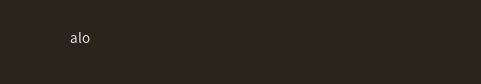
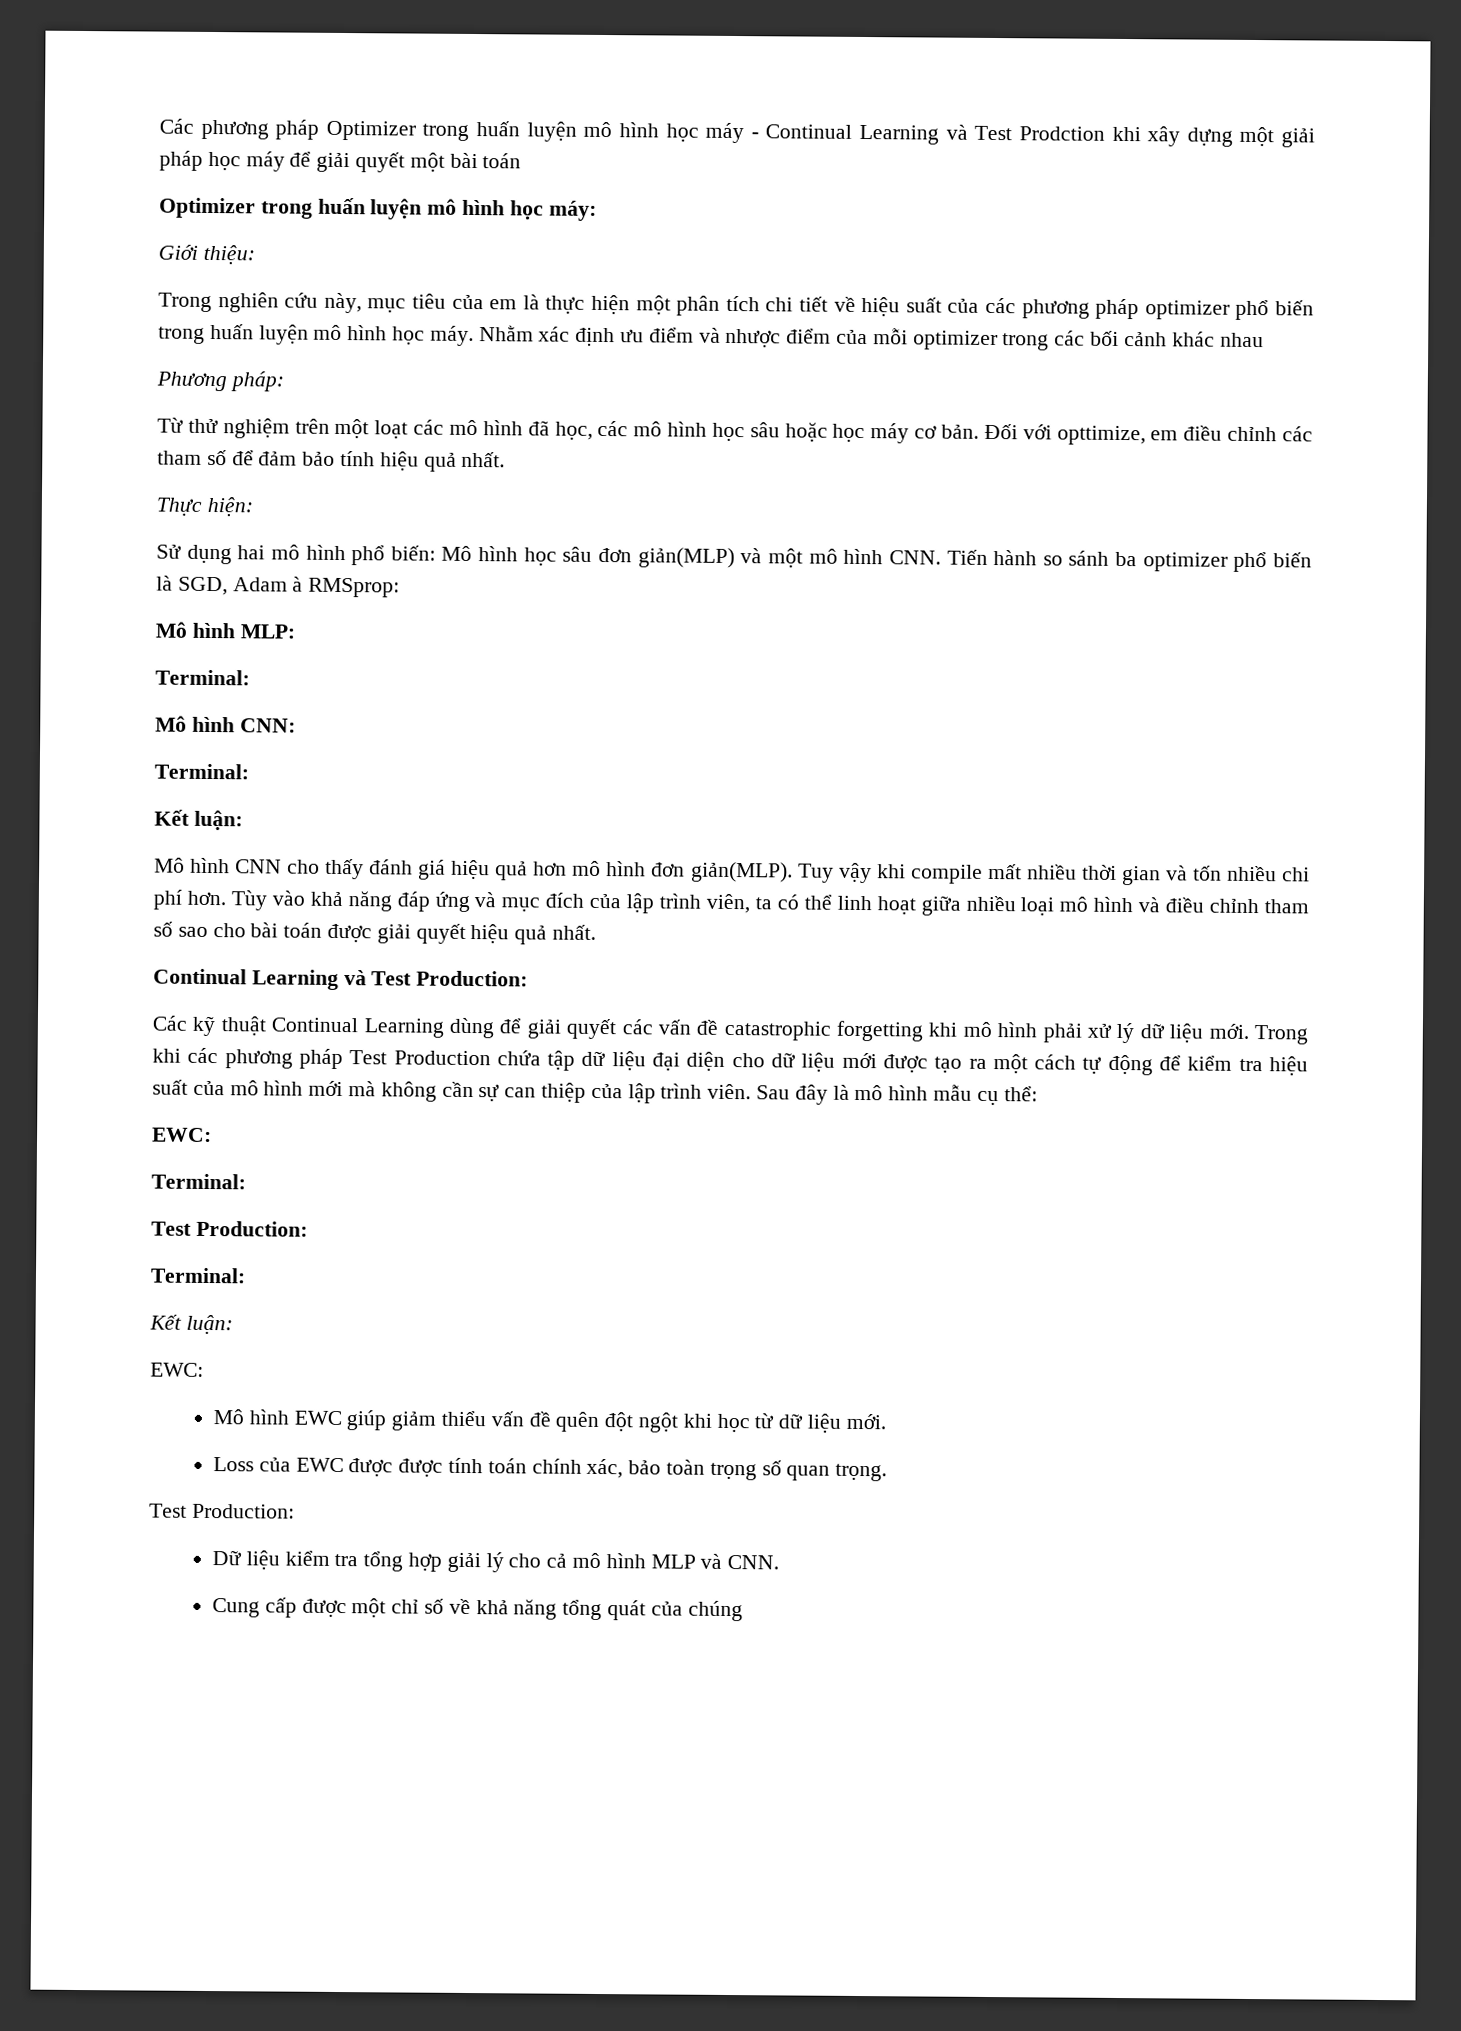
- alo
+ Các phương pháp Optimizer trong huấn luyện mô hình học máy - Continual Learning và Test Prodction khi xây dựng một giải pháp học máy để giải quyết một bài toán
+ Optimizer trong huấn luyện mô hình học máy:
+ Giới thiệu:
+ Trong nghiên cứu này, mục tiêu của em là thực hiện một phân tích chi tiết về hiệu suất của các phương pháp optimizer phổ biến trong huấn luyện mô hình học máy. Nhằm xác định ưu điểm và nhược điểm của mỗi optimizer trong các bối cảnh khác nhau
+ Phương pháp:
+ Từ thử nghiệm trên một loạt các mô hình đã học, các mô hình học sâu hoặc học máy cơ bản. Đối với opttimize, em điều chỉnh các tham số để đảm bảo tính hiệu quả nhất.
+ Thực hiện:
+ Sử dụng hai mô hình phổ biến: Mô hình học sâu đơn giản(MLP) và một mô hình CNN. Tiến hành so sánh ba optimizer phổ biến là SGD, Adam à RMSprop:
+ Mô hình MLP:
+ Terminal:
+ Mô hình CNN:
+ Terminal:
+ Kết luận:
+ Mô hình CNN cho thấy đánh giá hiệu quả hơn mô hình đơn giản(MLP). Tuy vậy khi compile mất nhiều thời gian và tốn nhiều chi phí hơn. Tùy vào khả năng đáp ứng và mục đích của lập trình viên, ta có thể linh hoạt giữa nhiều loại mô hình và điều chỉnh tham số sao cho bài toán được giải quyết hiệu quả nhất.
+ Continual Learning và Test Production:
+ Các kỹ thuật Continual Learning dùng để giải quyết các vấn đề catastrophic forgetting khi mô hình phải xử lý dữ liệu mới. Trong khi các phương pháp Test Production chứa tập dữ liệu đại diện cho dữ liệu mới được tạo ra một cách tự động để kiểm tra hiệu suất của mô hình mới mà không cần sự can thiệp của lập trình viên. Sau đây là mô hình mẫu cụ thể:
+ EWC:
+ Terminal:
+ Test Production:
+ Terminal:
+ Kết luận:
+ EWC:
+ Mô hình EWC giúp giảm thiểu vấn đề quên đột ngột khi học từ dữ liệu mới.
+ Loss của EWC được được tính toán chính xác, bảo toàn trọng số quan trọng.
+ Test Production:
+ Dữ liệu kiểm tra tổng hợp giải lý cho cả mô hình MLP và CNN.
+ Cung cấp được một chỉ số về khả năng tổng quát của chúng

